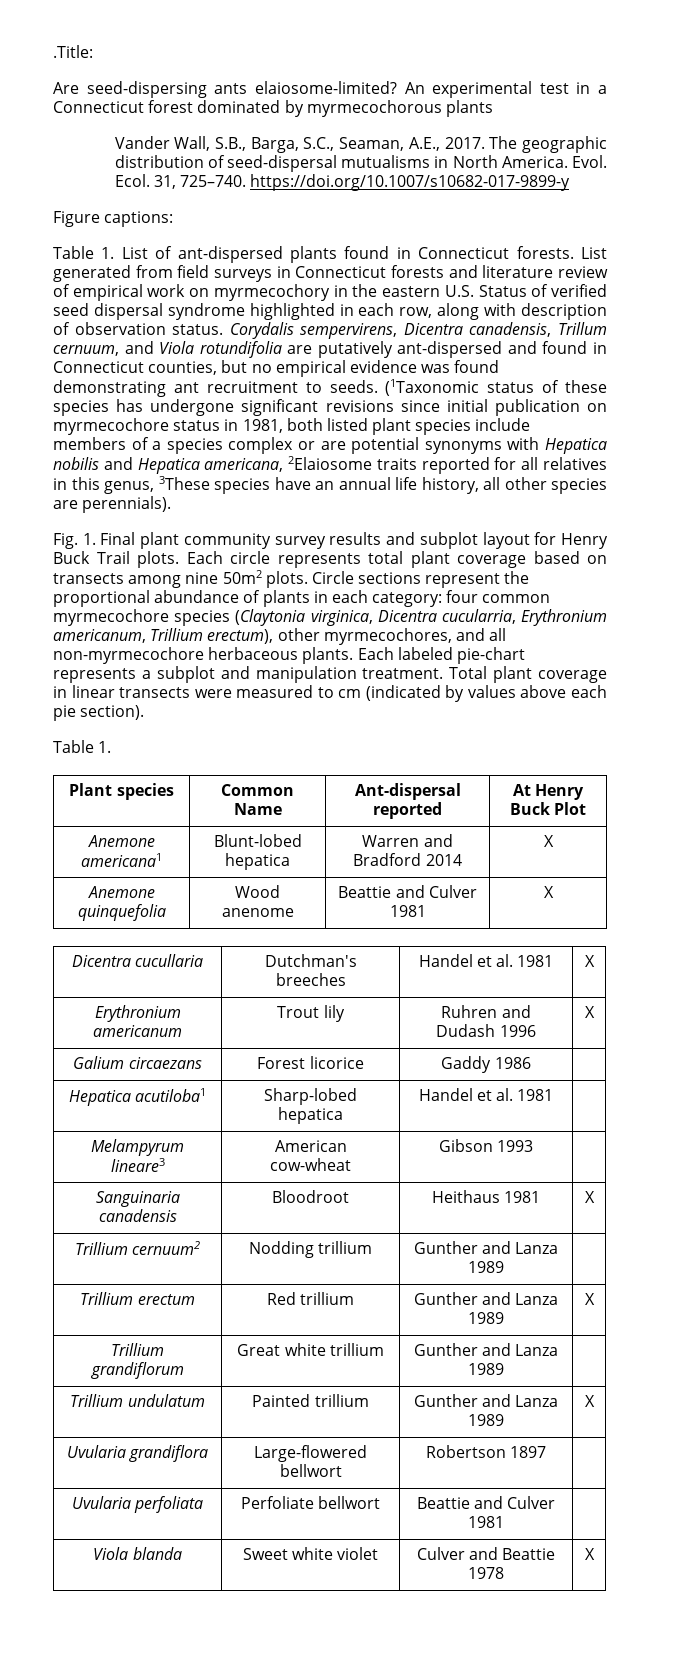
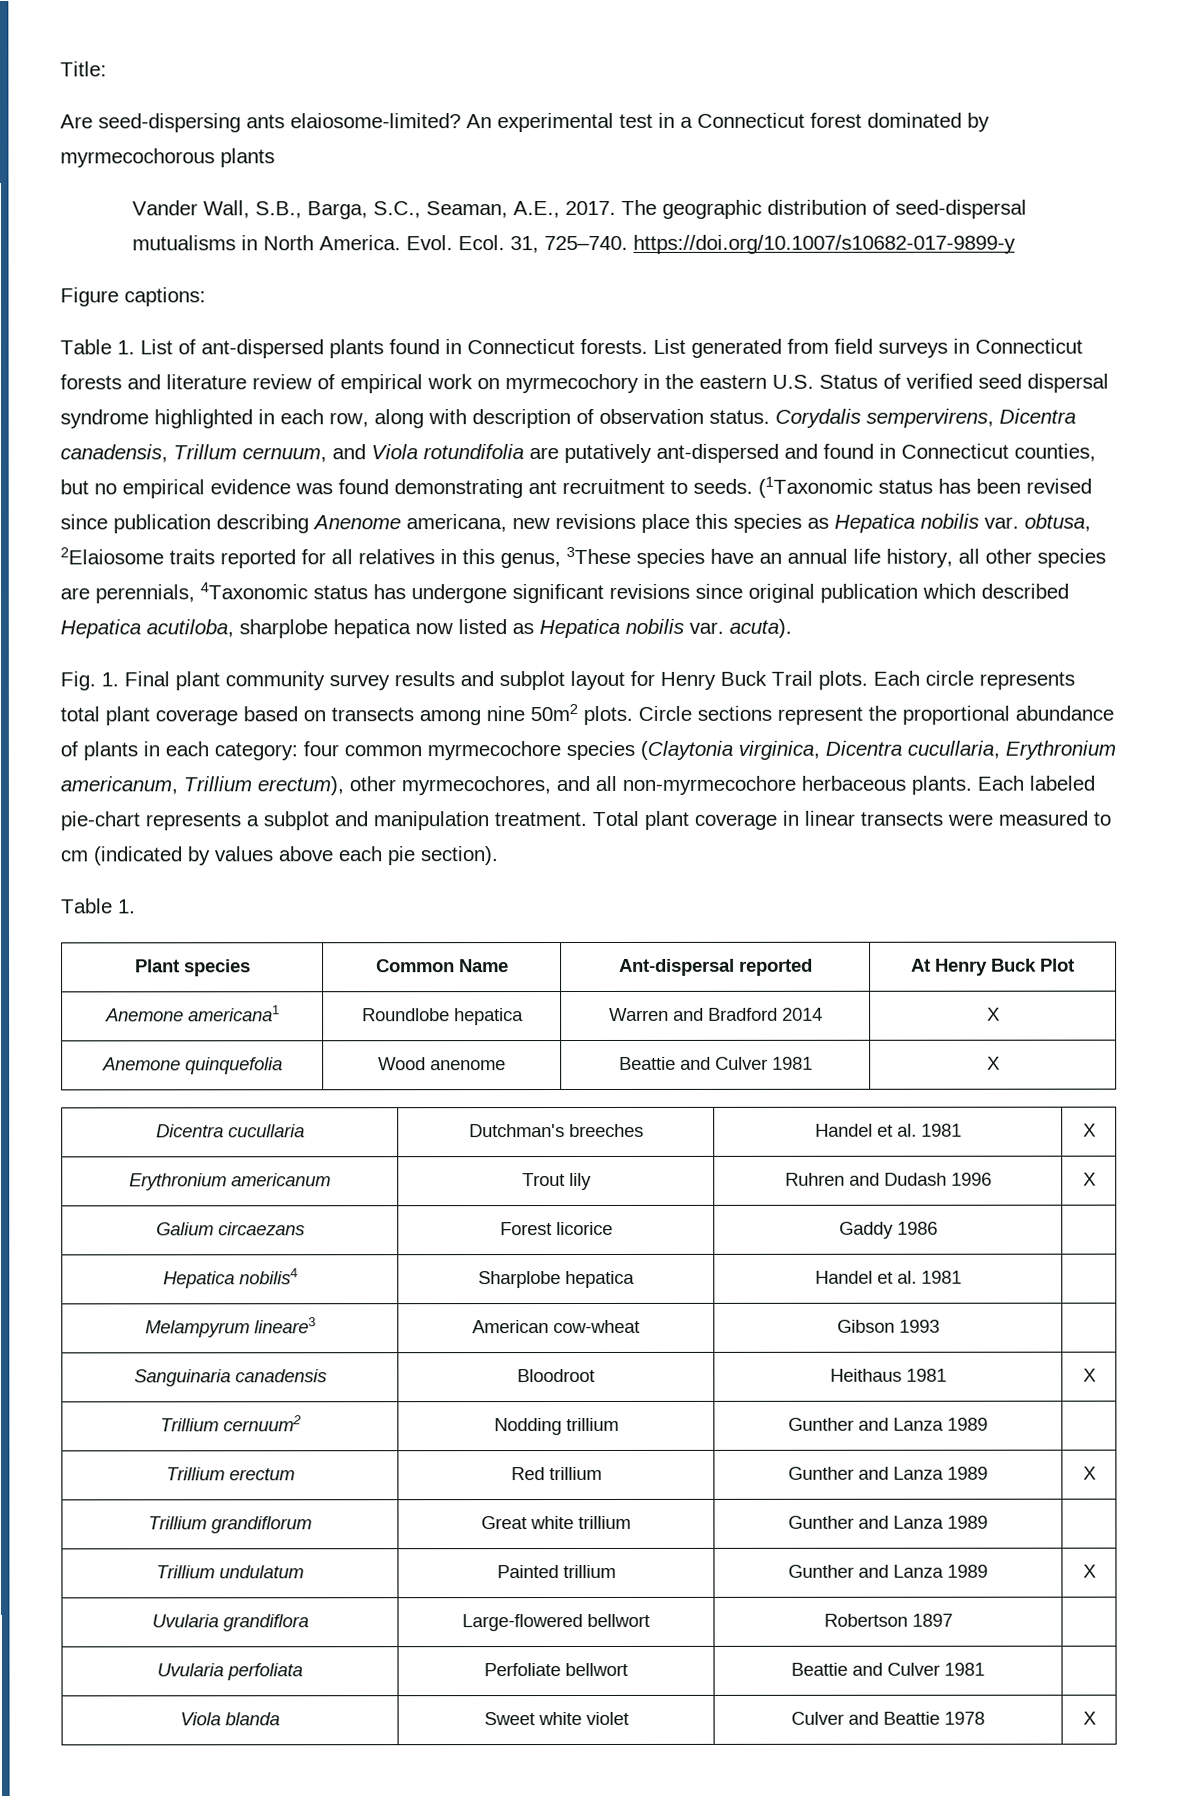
- .Title:
+ Title:
- (1Taxonomic status of these species has undergone significant revisions since initial publication on myrmecochore status in 1981, both listed plant species include members of a species complex or are potential synonyms with Hepatica nobilis and Hepatica americana, 2Elaiosome traits reported for all relatives in this genus, 3These species have an annual life history, all other species are perennials).
+ (1Taxonomic status has been revised since publication describing Anenome americana, new revisions place this species as Hepatica nobilis var. obtusa, 2Elaiosome traits reported for all relatives in this genus, 3These species have an annual life history, all other species are perennials, 4Taxonomic status has undergone significant revisions since original publication which described Hepatica acutiloba, sharplobe hepatica now listed as Hepatica nobilis var. acuta).
- Circle sections represent the proportional abundance of plants in each category: four common myrmecochore species (Claytonia virginica, Dicentra cucularria, Erythronium americanum, Trillium erectum), other myrmecochores, and all non-myrmecochore herbaceous plants.
+ Circle sections represent the proportional abundance of plants in each category: four common myrmecochore species (Claytonia virginica, Dicentra cucullaria, Erythronium americanum, Trillium erectum), other myrmecochores, and all non-myrmecochore herbaceous plants.
- Anemone americana1 | Blunt-lobed hepatica | Warren and Bradford 2014 | X
+ Anemone americana1 | Roundlobe hepatica | Warren and Bradford 2014 | X
- Hepatica acutiloba1 | Sharp-lobed hepatica | Handel et al. 1981 |
+ Hepatica nobilis4 | Sharplobe hepatica | Handel et al. 1981 |

